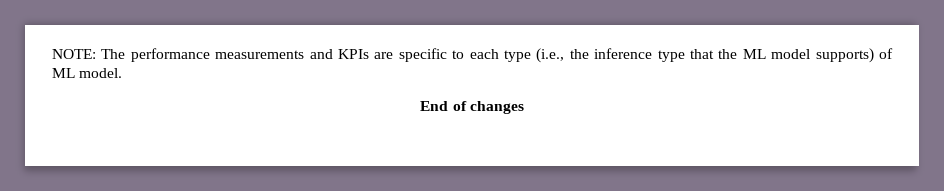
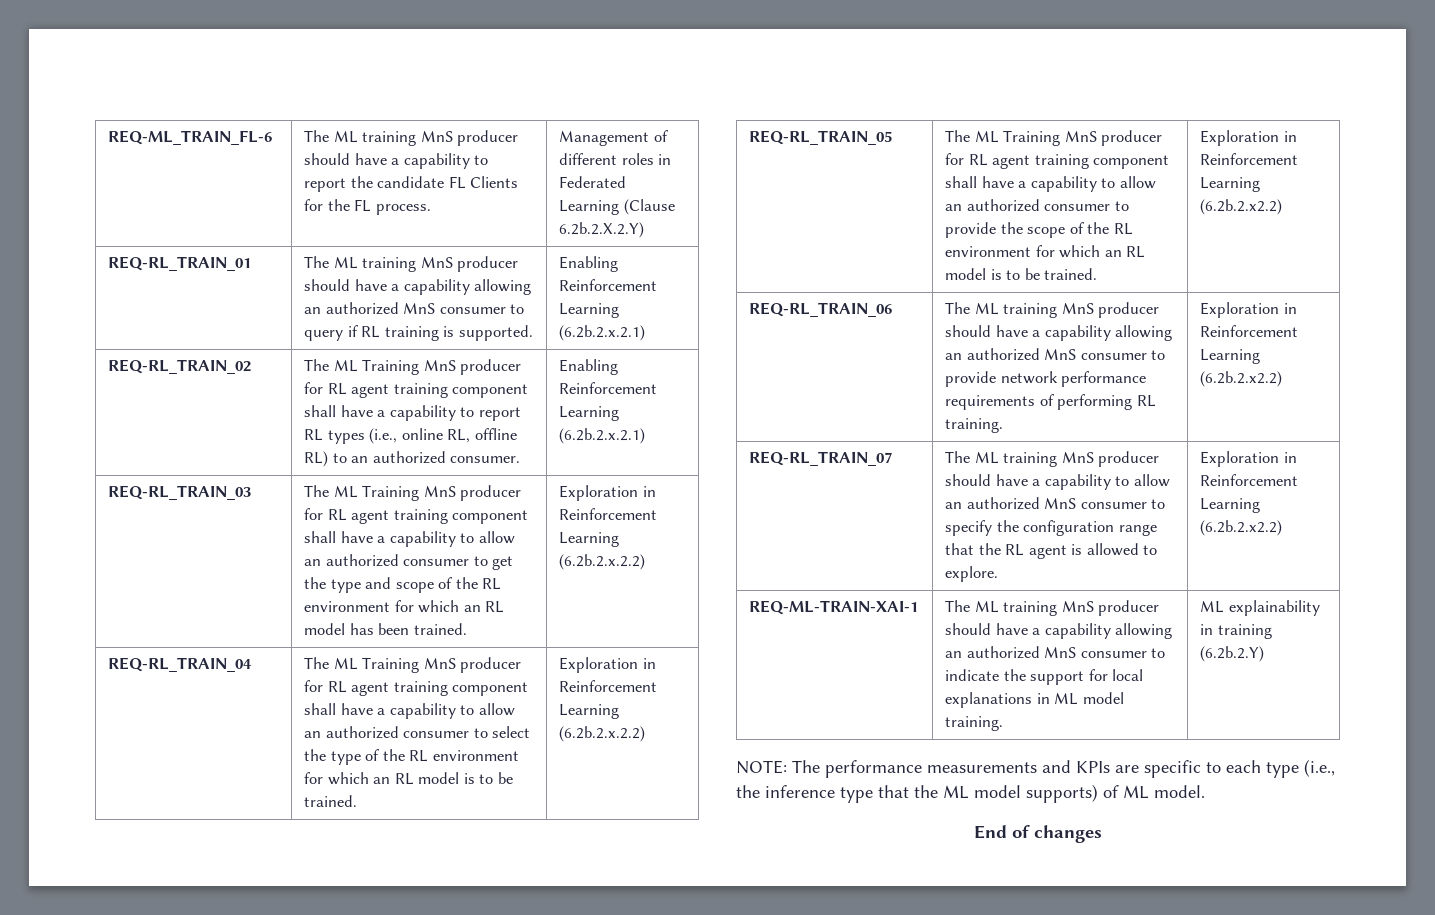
+ REQ-ML_TRAIN_FL-6 | The ML training MnS producer should have a capability to report the candidate FL Clients for the FL process. | Management of different roles in Federated Learning (Clause 6.2b.2.X.2.Y)
+ REQ-RL_TRAIN_01 | The ML training MnS producer should have a capability allowing an authorized MnS consumer to query if RL training is supported. | Enabling Reinforcement Learning (6.2b.2.x.2.1)
+ REQ-RL_TRAIN_02 | The ML Training MnS producer for RL agent training component shall have a capability to report RL types (i.e., online RL, offline RL) to an authorized consumer. | Enabling Reinforcement Learning (6.2b.2.x.2.1)
+ REQ-RL_TRAIN_03 | The ML Training MnS producer for RL agent training component shall have a capability to allow an authorized consumer to get the type and scope of the RL environment for which an RL model has been trained. | Exploration in Reinforcement Learning (6.2b.2.x.2.2)
+ REQ-RL_TRAIN_04 | The ML Training MnS producer for RL agent training component shall have a capability to allow an authorized consumer to select the type of the RL environment for which an RL model is to be trained. | Exploration in Reinforcement Learning (6.2b.2.x.2.2)
+ REQ-RL_TRAIN_05 | The ML Training MnS producer for RL agent training component shall have a capability to allow an authorized consumer to provide the scope of the RL environment for which an RL model is to be trained. | Exploration in Reinforcement Learning (6.2b.2.x2.2)
+ REQ-RL_TRAIN_06 | The ML training MnS producer should have a capability allowing an authorized MnS consumer to provide network performance requirements of performing RL training. | Exploration in Reinforcement Learning (6.2b.2.x2.2)
+ REQ-RL_TRAIN_07 | The ML training MnS producer should have a capability to allow an authorized MnS consumer to specify the configuration range that the RL agent is allowed to explore. | Exploration in Reinforcement Learning (6.2b.2.x2.2)
+ REQ-ML-TRAIN-XAI-1 | The ML training MnS producer should have a capability allowing an authorized MnS consumer to indicate the support for local explanations in ML model training. | ML explainability in training (6.2b.2.Y)

